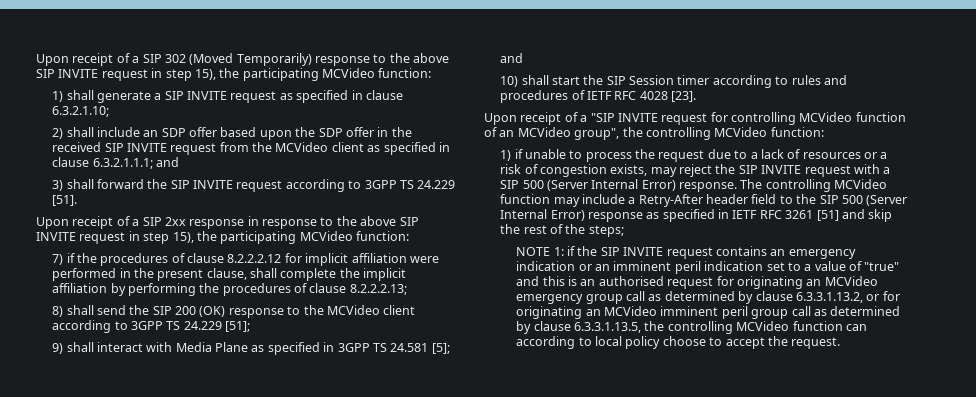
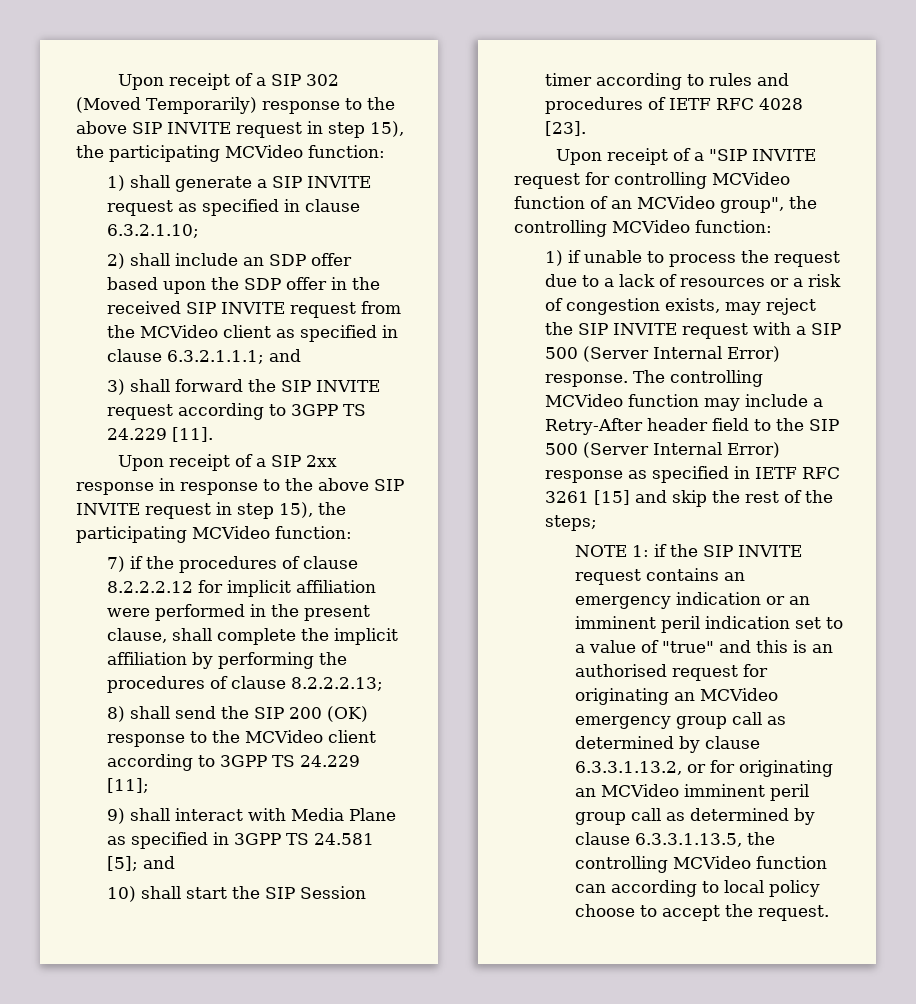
- 3) shall forward the SIP INVITE request according to 3GPP TS 24.229 [51].
+ 3) shall forward the SIP INVITE request according to 3GPP TS 24.229 [11].
- 8) shall send the SIP 200 (OK) response to the MCVideo client according to 3GPP TS 24.229 [51];
+ 8) shall send the SIP 200 (OK) response to the MCVideo client according to 3GPP TS 24.229 [11];
- The controlling MCVideo function may include a Retry-After header field to the SIP 500 (Server Internal Error) response as specified in IETF RFC 3261 [51] and skip the rest of the steps;
+ The controlling MCVideo function may include a Retry-After header field to the SIP 500 (Server Internal Error) response as specified in IETF RFC 3261 [15] and skip the rest of the steps;

